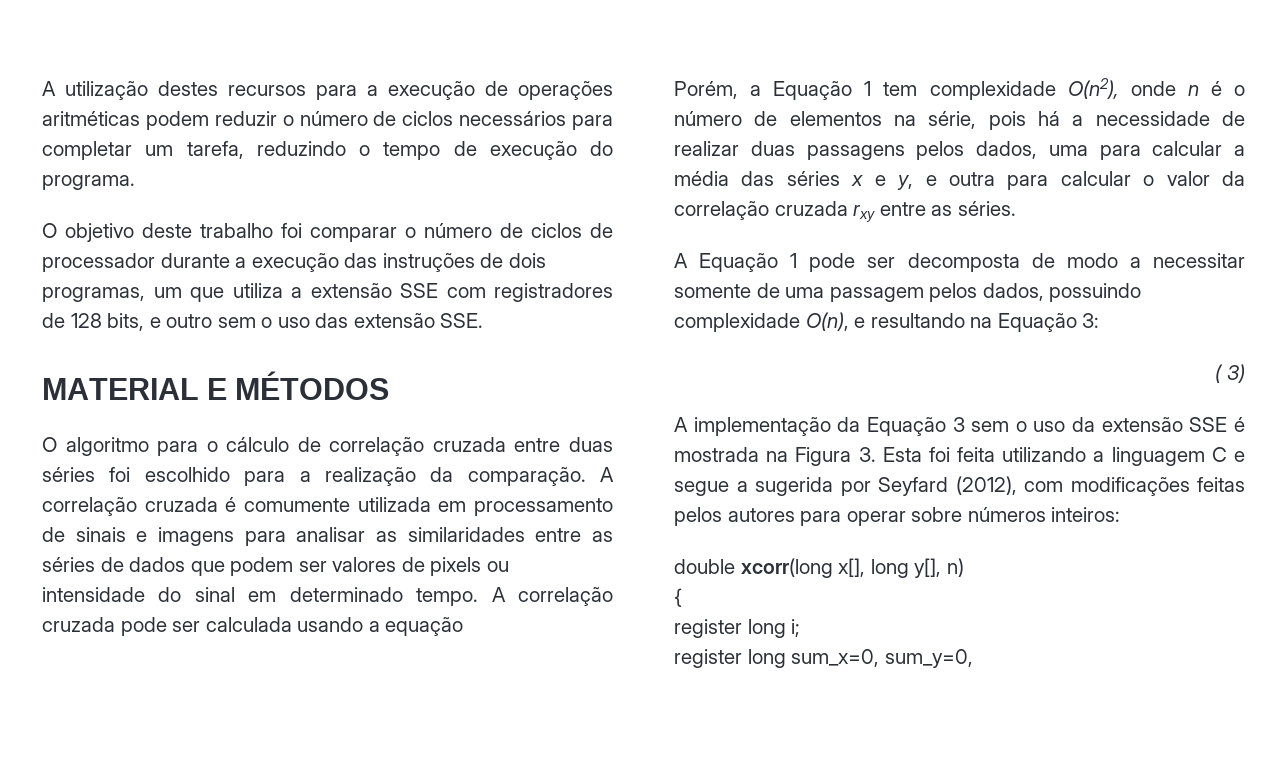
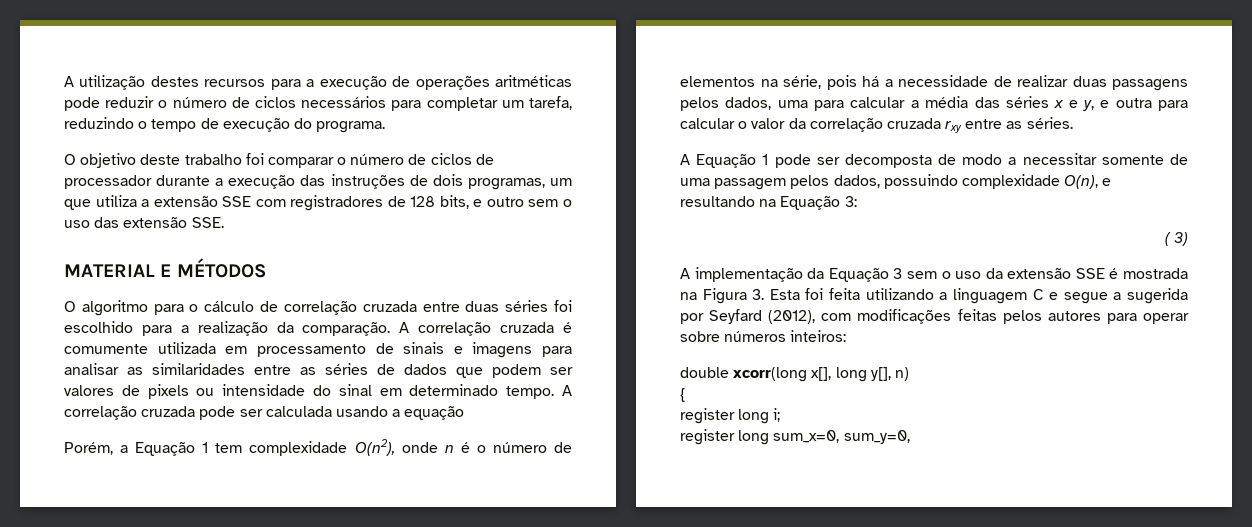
- A utilização destes recursos para a execução de operações aritméticas podem reduzir o número de ciclos necessários para completar um tarefa, reduzindo o tempo de execução do programa.
+ A utilização destes recursos para a execução de operações aritméticas pode reduzir o número de ciclos necessários para completar um tarefa, reduzindo o tempo de execução do programa.

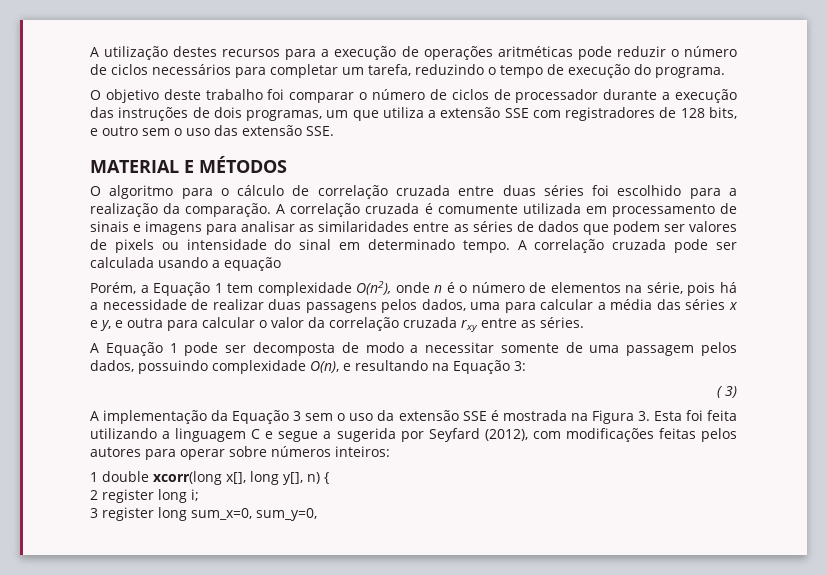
- double xcorr(long x[], long y[], n)
- {
+ 1 double xcorr(long x[], long y[], n) {
- register long i;
+ 2 register long i;
- register long sum_x=0, sum_y=0,
+ 3 register long sum_x=0, sum_y=0,

